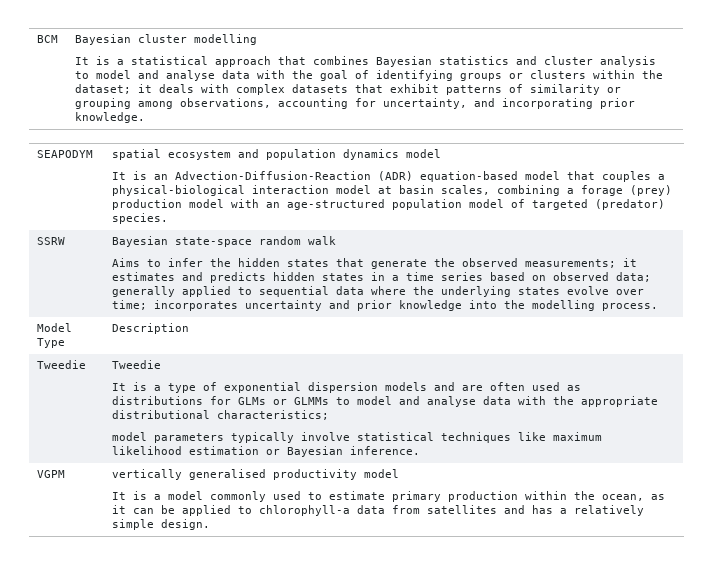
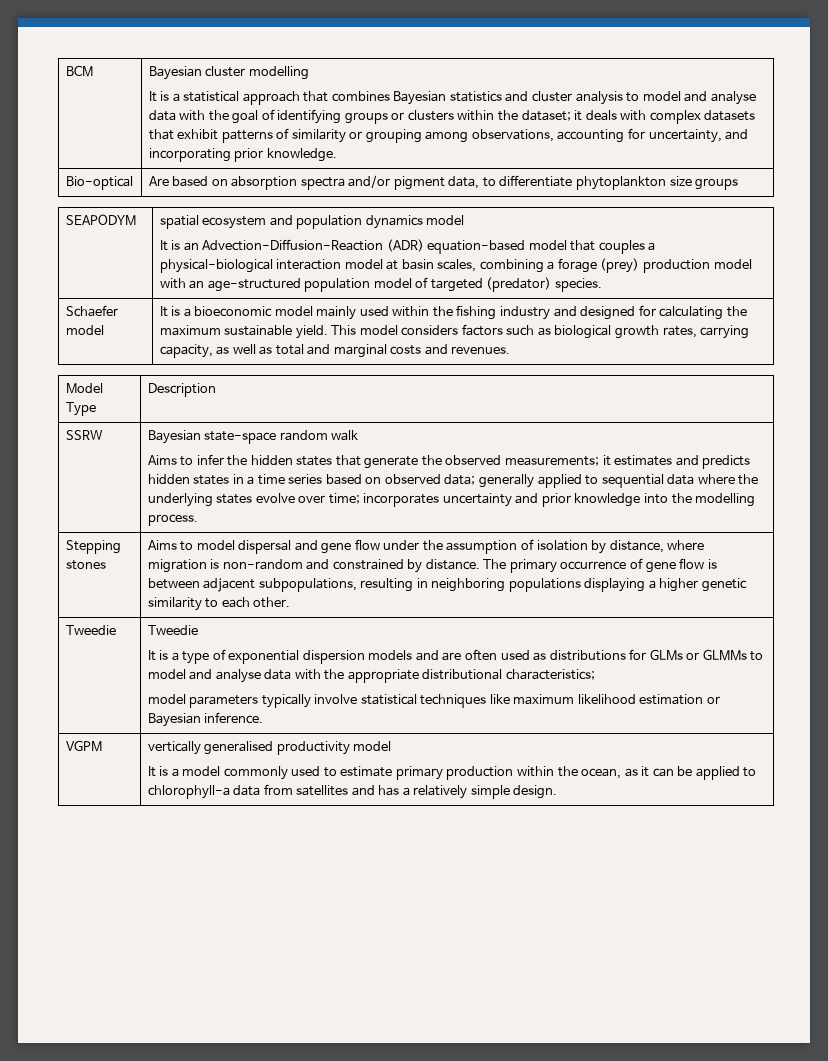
+ Bio-optical | Are based on absorption spectra and/or pigment data, to differentiate phytoplankton size groups
+ Schaefer model | It is a bioeconomic model mainly used within the fishing industry and designed for calculating the maximum sustainable yield. This model considers factors such as biological growth rates, carrying capacity, as well as total and marginal costs and revenues.
+ Model Type | Description
- Model Type | Description
+ Stepping stones | Aims to model dispersal and gene flow under the assumption of isolation by distance, where migration is non-random and constrained by distance. The primary occurrence of gene flow is between adjacent subpopulations, resulting in neighboring populations displaying a higher genetic similarity to each other.

